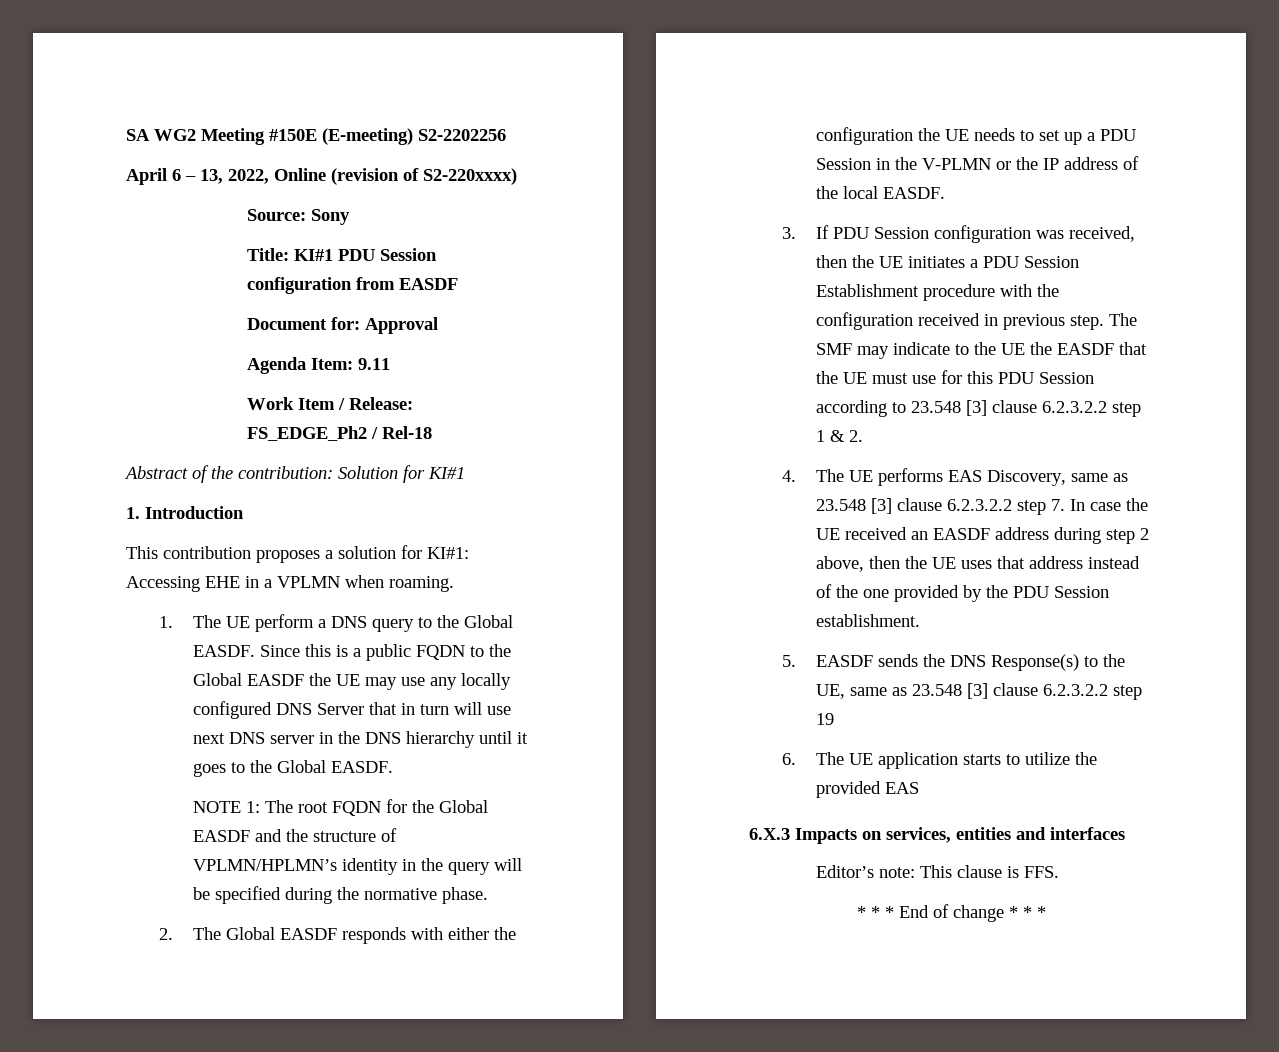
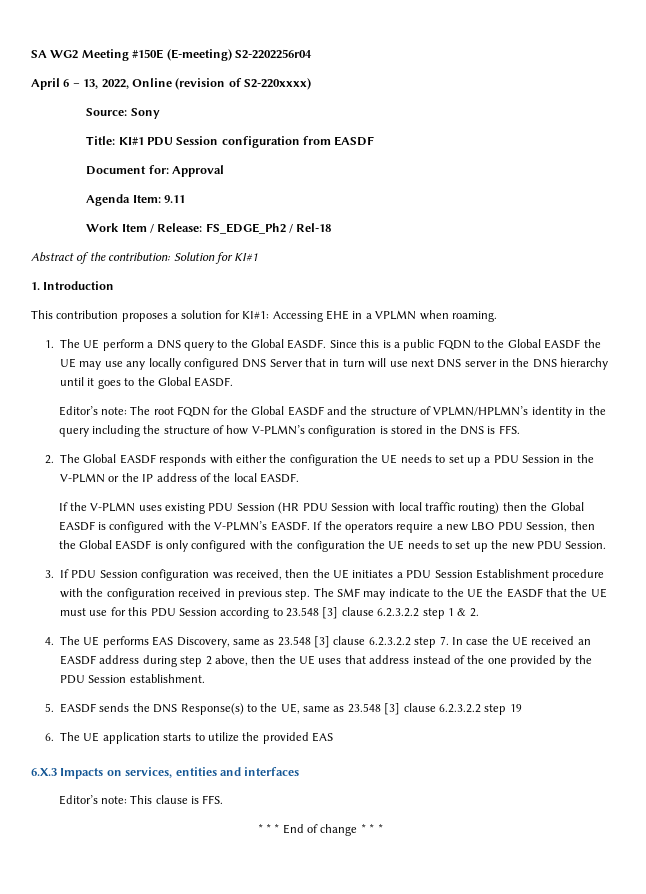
- SA WG2 Meeting #150E (E-meeting) S2-2202256
+ SA WG2 Meeting #150E (E-meeting) S2-2202256r04
- NOTE 1: The root FQDN for the Global EASDF and the structure of VPLMN/HPLMN’s identity in the query will be specified during the normative phase.
+ Editor’s note: The root FQDN for the Global EASDF and the structure of VPLMN/HPLMN’s identity in the query including the structure of how V-PLMN’s configuration is stored in the DNS is FFS.
+ If the V-PLMN uses existing PDU Session (HR PDU Session with local traffic routing) then the Global EASDF is configured with the V-PLMN’s EASDF. If the operators require a new LBO PDU Session, then the Global EASDF is only configured with the configuration the UE needs to set up the new PDU Session.

